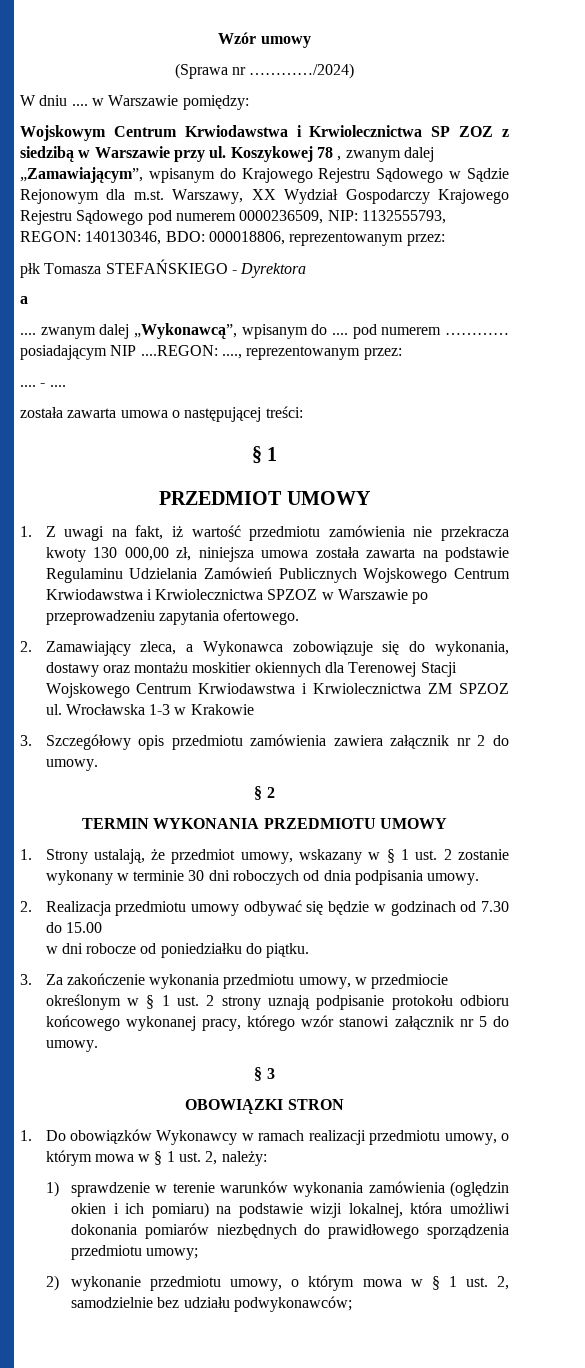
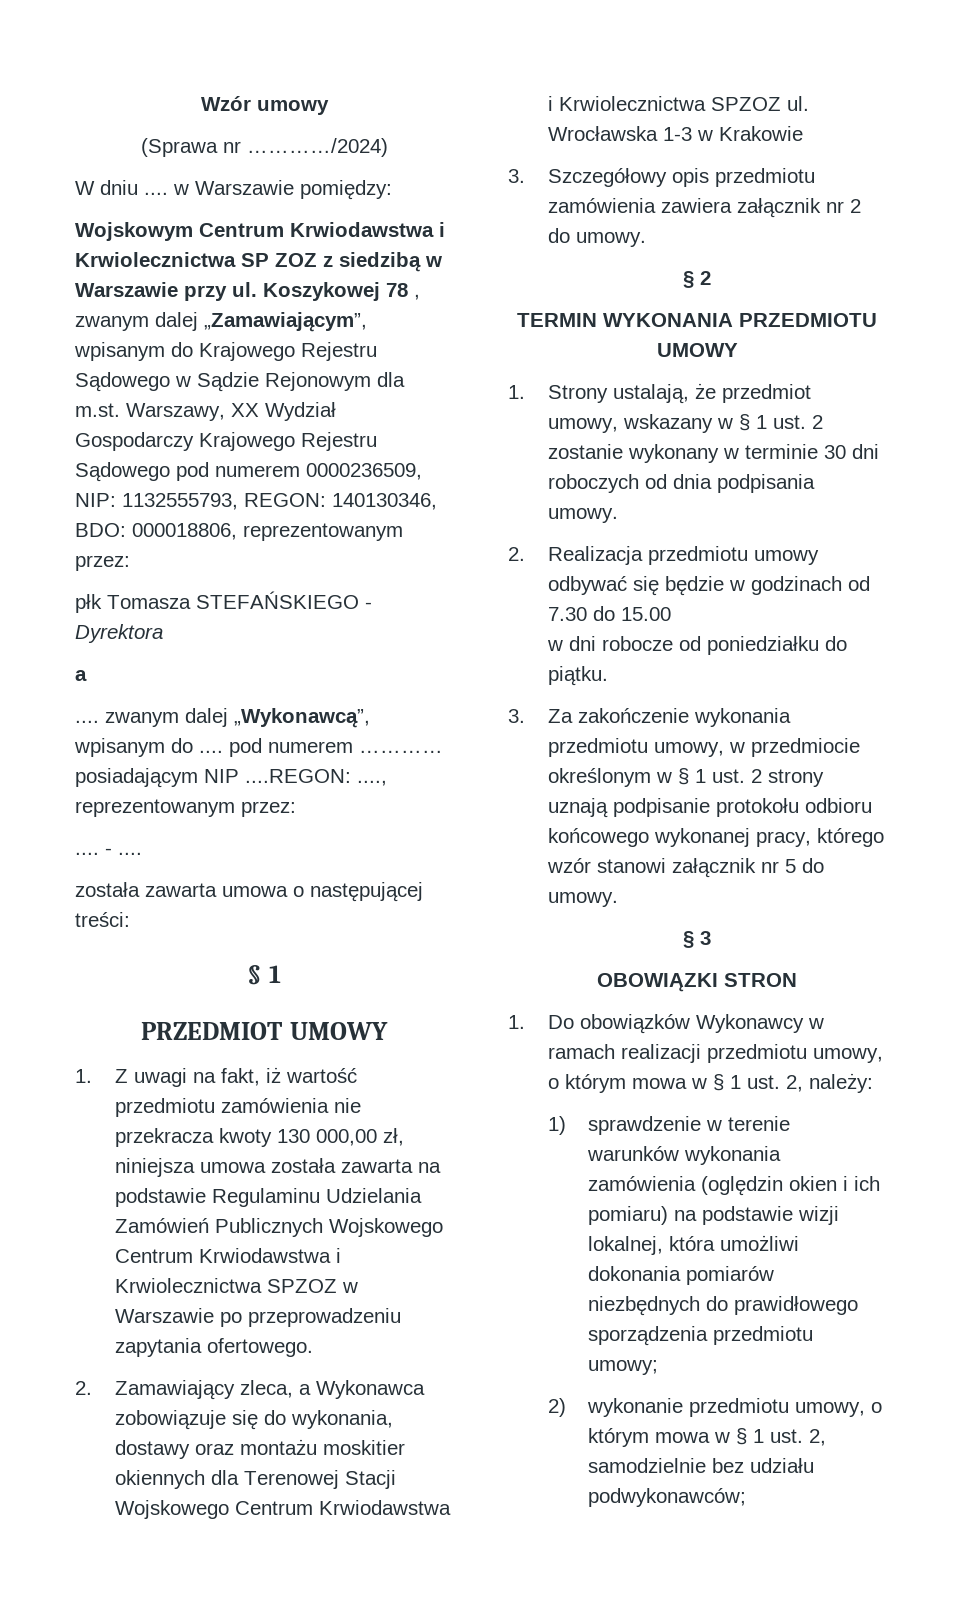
- 2. Zamawiający zleca, a Wykonawca zobowiązuje się do wykonania, dostawy oraz montażu moskitier okiennych dla Terenowej Stacji Wojskowego Centrum Krwiodawstwa i Krwiolecznictwa ZM SPZOZ ul.
+ 2. Zamawiający zleca, a Wykonawca zobowiązuje się do wykonania, dostawy oraz montażu moskitier okiennych dla Terenowej Stacji Wojskowego Centrum Krwiodawstwa i Krwiolecznictwa SPZOZ ul.

